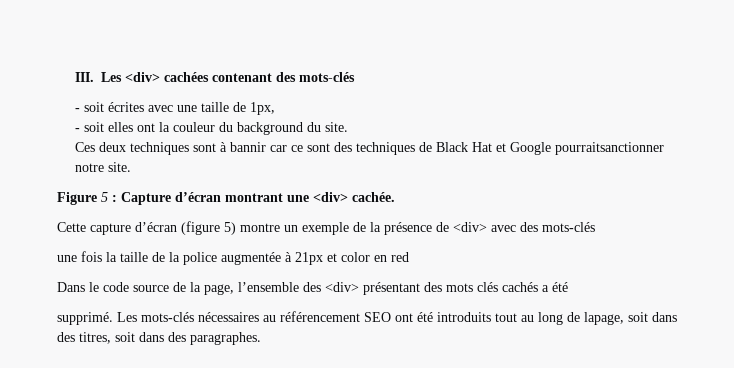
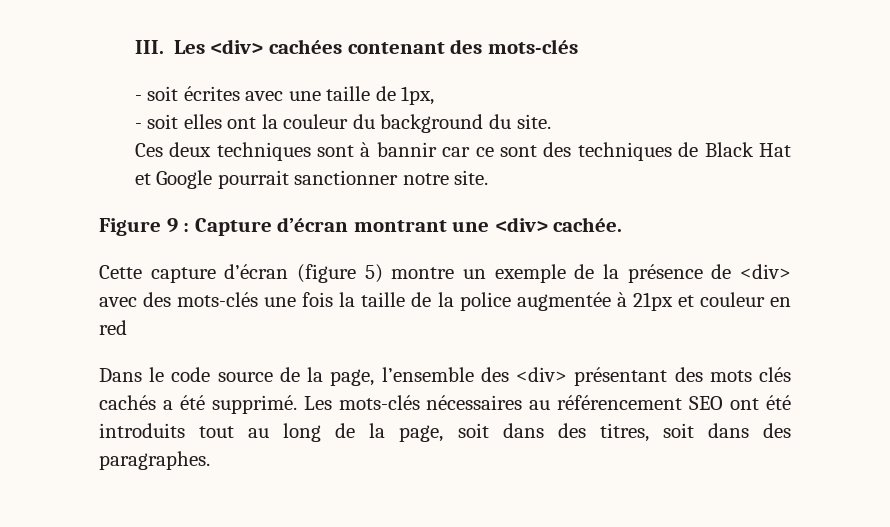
- Ces deux techniques sont à bannir car ce sont des techniques de Black Hat et Google pourraitsanctionner notre site.
+ Ces deux techniques sont à bannir car ce sont des techniques de Black Hat et Google pourrait sanctionner notre site.
- Figure 5 : Capture d’écran montrant une <div> cachée.
+ Figure 9 : Capture d’écran montrant une <div> cachée.
- Cette capture d’écran (figure 5) montre un exemple de la présence de <div> avec des mots-clés
- une fois la taille de la police augmentée à 21px et color en red
+ Cette capture d’écran (figure 5) montre un exemple de la présence de <div> avec des mots-clés une fois la taille de la police augmentée à 21px et couleur en red
- Dans le code source de la page, l’ensemble des <div> présentant des mots clés cachés a été
- supprimé.
+ Dans le code source de la page, l’ensemble des <div> présentant des mots clés cachés a été supprimé.
- Les mots-clés nécessaires au référencement SEO ont été introduits tout au long de lapage, soit dans des titres, soit dans des paragraphes.
+ Les mots-clés nécessaires au référencement SEO ont été introduits tout au long de la page, soit dans des titres, soit dans des paragraphes.

